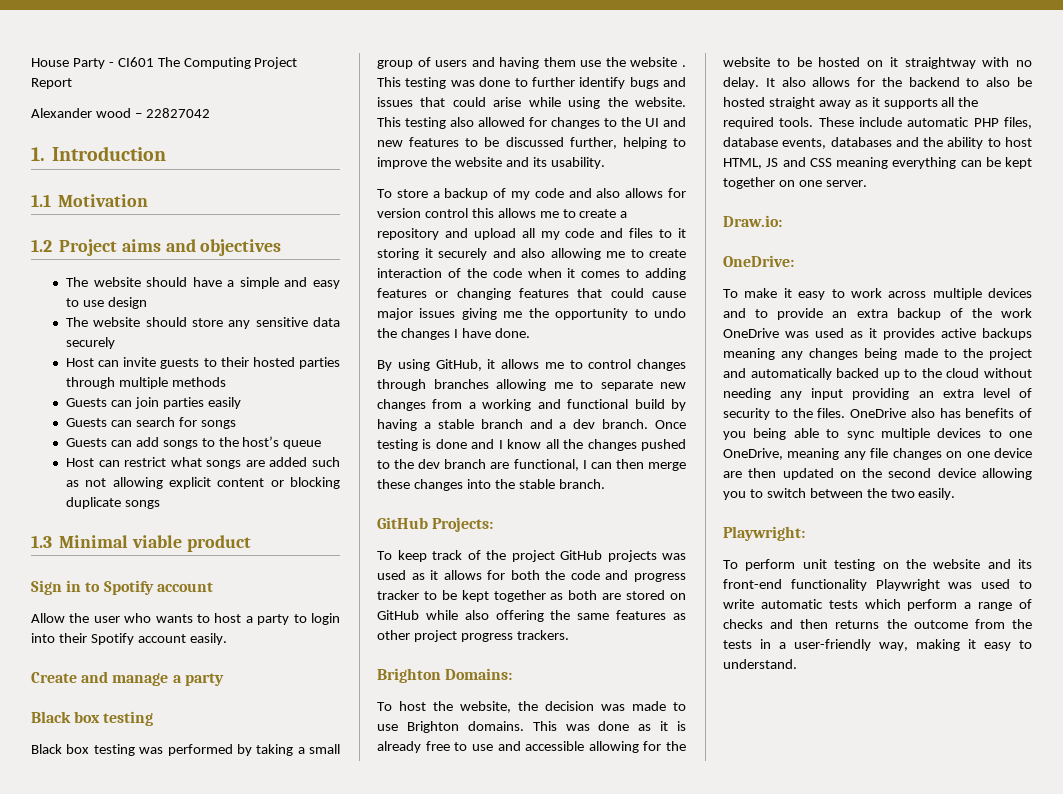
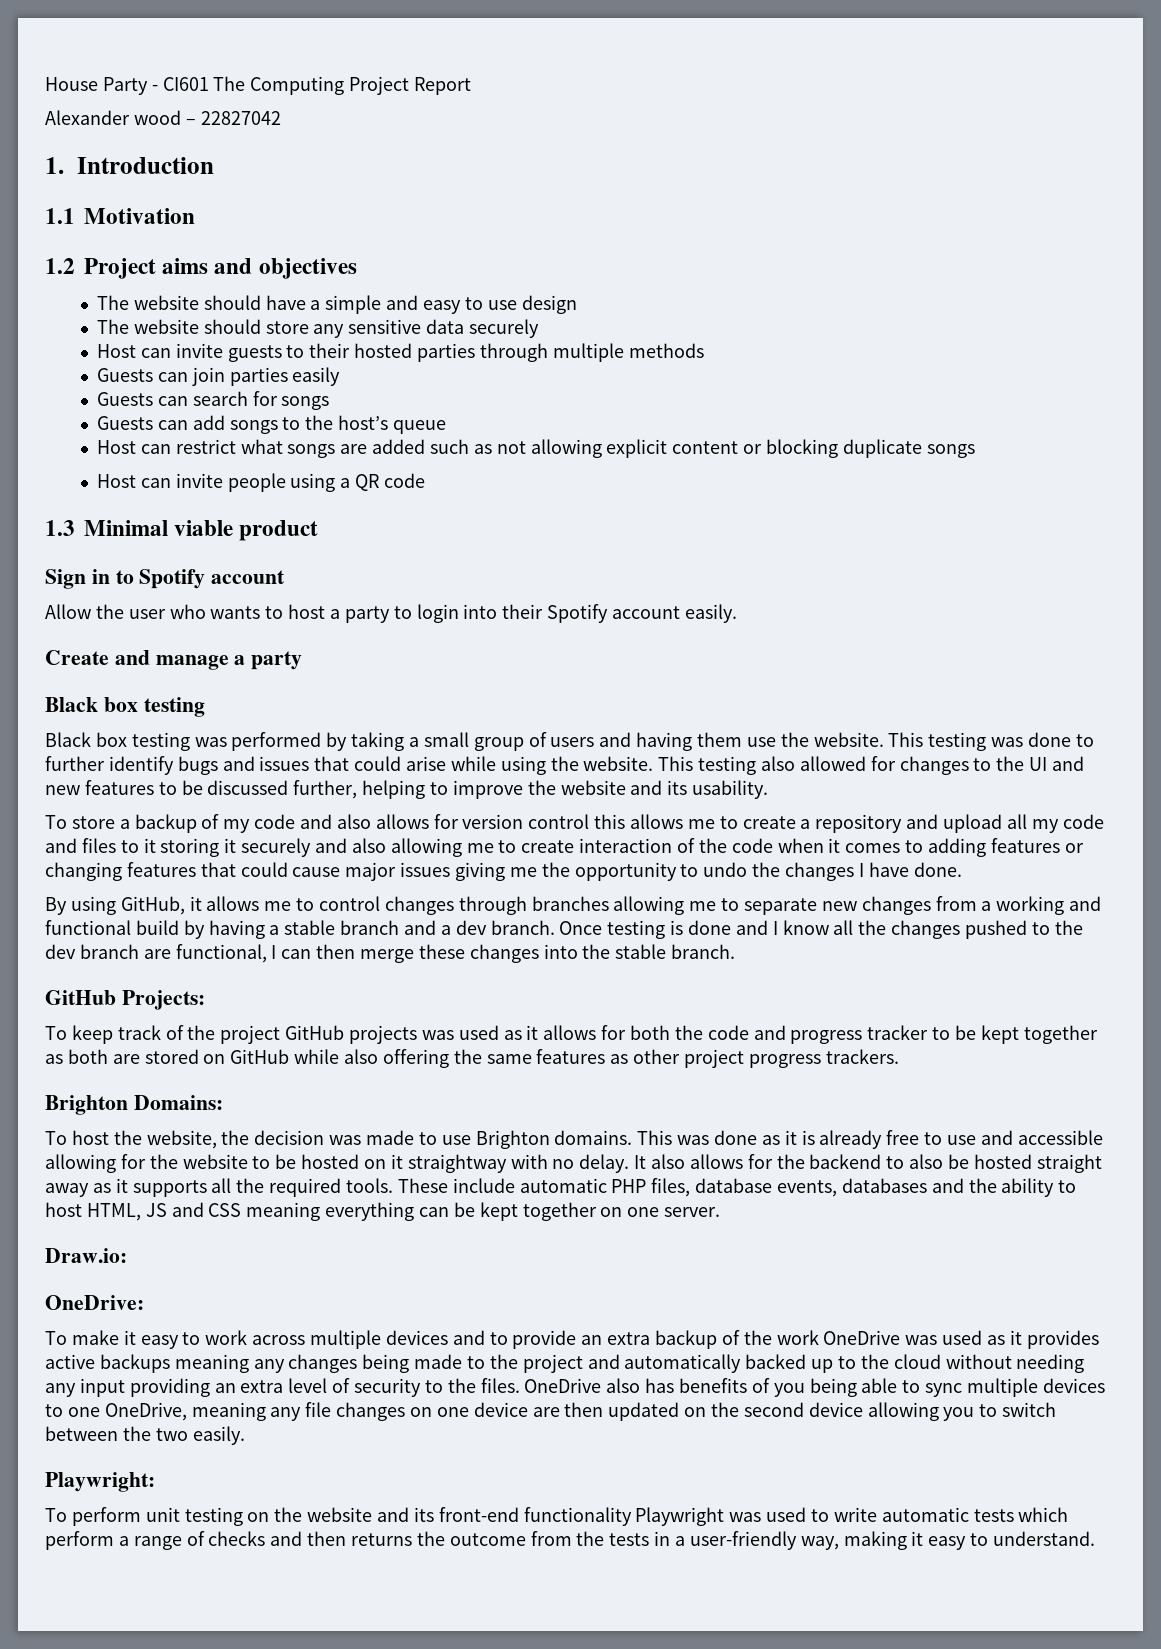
+ Host can invite people using a QR code
- Black box testing was performed by taking a small group of users and having them use the website .
+ Black box testing was performed by taking a small group of users and having them use the website.

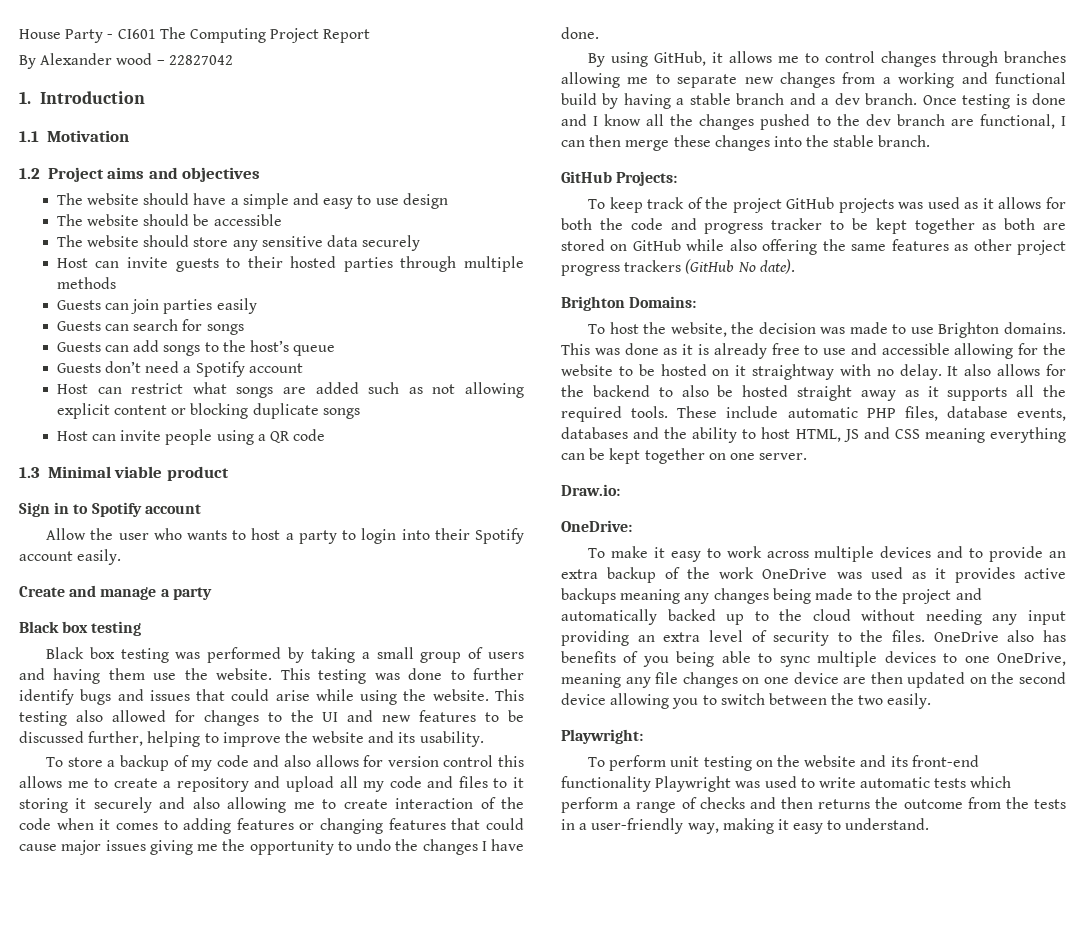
- Alexander wood – 22827042
+ By Alexander wood – 22827042
+ The website should be accessible
+ Guests don’t need a Spotify account
- To keep track of the project GitHub projects was used as it allows for both the code and progress tracker to be kept together as both are stored on GitHub while also offering the same features as other project progress trackers.
+ To keep track of the project GitHub projects was used as it allows for both the code and progress tracker to be kept together as both are stored on GitHub while also offering the same features as other project progress trackers (GitHub No date).

